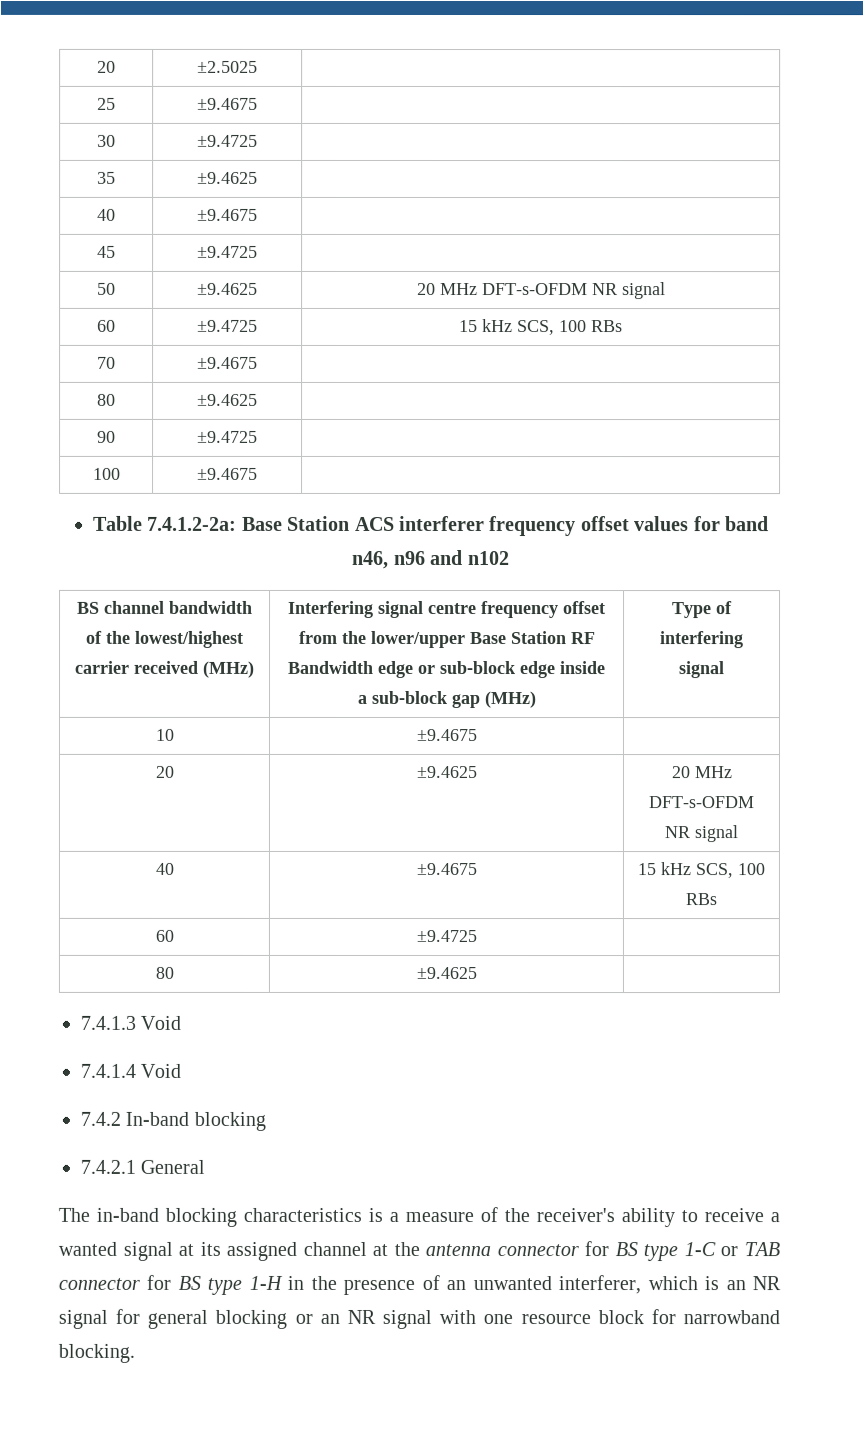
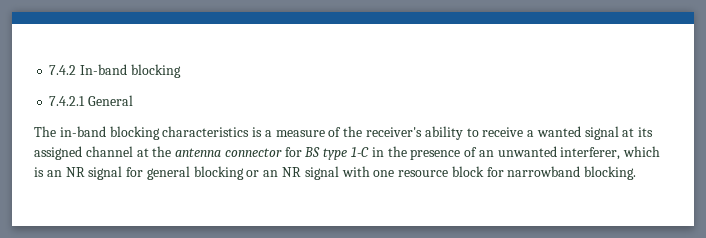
- 20 | ±2.5025 |
- 25 | ±9.4675 |
- 30 | ±9.4725 |
- 35 | ±9.4625 |
- 40 | ±9.4675 |
- 45 | ±9.4725 |
- 50 | ±9.4625 | 20 MHz DFT-s-OFDM NR signal
- 60 | ±9.4725 | 15 kHz SCS, 100 RBs
- 70 | ±9.4675 |
- 80 | ±9.4625 |
- 90 | ±9.4725 |
- 100 | ±9.4675 |
- Table 7.4.1.2-2a: Base Station ACS interferer frequency offset values for band n46, n96 and n102
- BS channel bandwidth of the lowest/highest carrier received (MHz) | Interfering signal centre frequency offset from the lower/upper Base Station RF Bandwidth edge or sub-block edge inside a sub-block gap (MHz) | Type of interfering signal
- 10 | ±9.4675 |
- 20 | ±9.4625 | 20 MHz DFT-s-OFDM NR signal
- 40 | ±9.4675 | 15 kHz SCS, 100 RBs
- 60 | ±9.4725 |
- 80 | ±9.4625 |
- 7.4.1.3 Void
- 7.4.1.4 Void
- The in-band blocking characteristics is a measure of the receiver's ability to receive a wanted signal at its assigned channel at the antenna connector for BS type 1-C or TAB connector for BS type 1-H in the presence of an unwanted interferer, which is an NR signal for general blocking or an NR signal with one resource block for narrowband blocking.
+ The in-band blocking characteristics is a measure of the receiver's ability to receive a wanted signal at its assigned channel at the antenna connector for BS type 1-C in the presence of an unwanted interferer, which is an NR signal for general blocking or an NR signal with one resource block for narrowband blocking.

